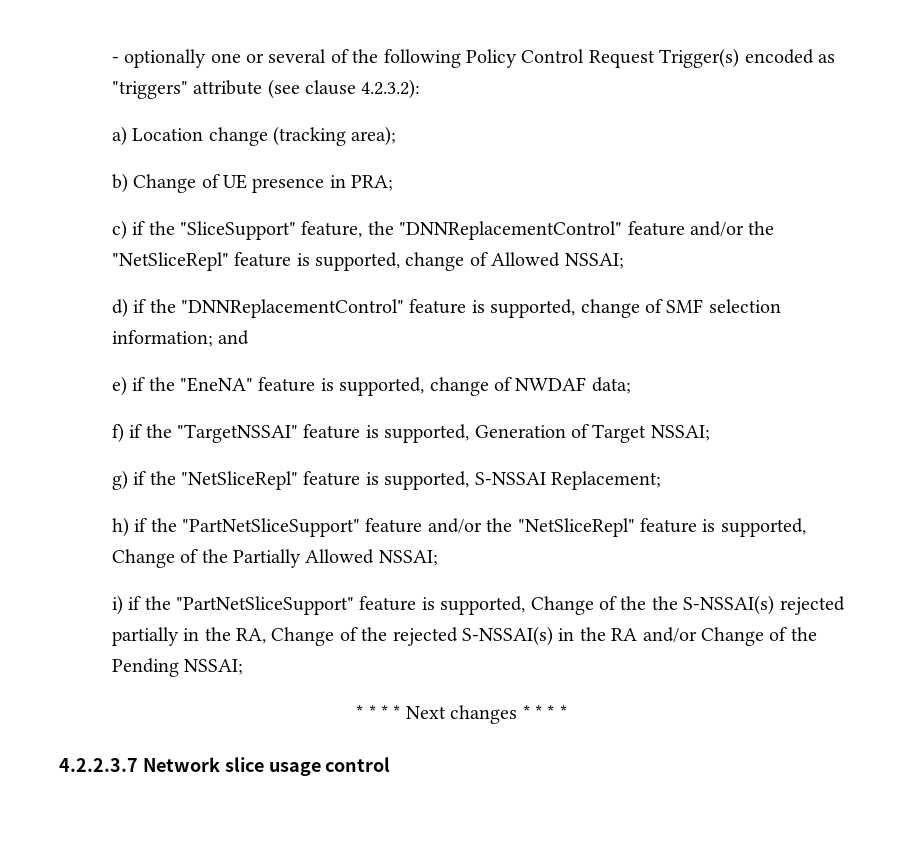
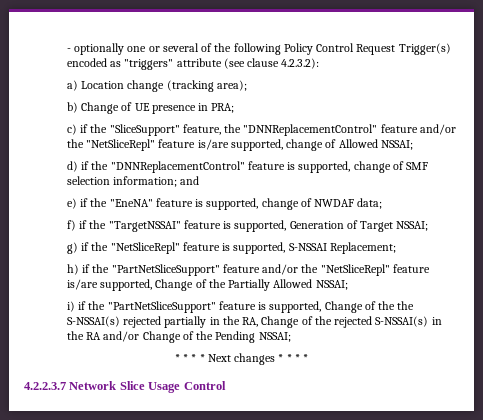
- c) if the "SliceSupport" feature, the "DNNReplacementControl" feature and/or the "NetSliceRepl" feature is supported, change of Allowed NSSAI;
+ c) if the "SliceSupport" feature, the "DNNReplacementControl" feature and/or the "NetSliceRepl" feature is/are supported, change of Allowed NSSAI;
- h) if the "PartNetSliceSupport" feature and/or the "NetSliceRepl" feature is supported, Change of the Partially Allowed NSSAI;
+ h) if the "PartNetSliceSupport" feature and/or the "NetSliceRepl" feature is/are supported, Change of the Partially Allowed NSSAI;
- 4.2.2.3.7 Network slice usage control
+ 4.2.2.3.7 Network Slice Usage Control

